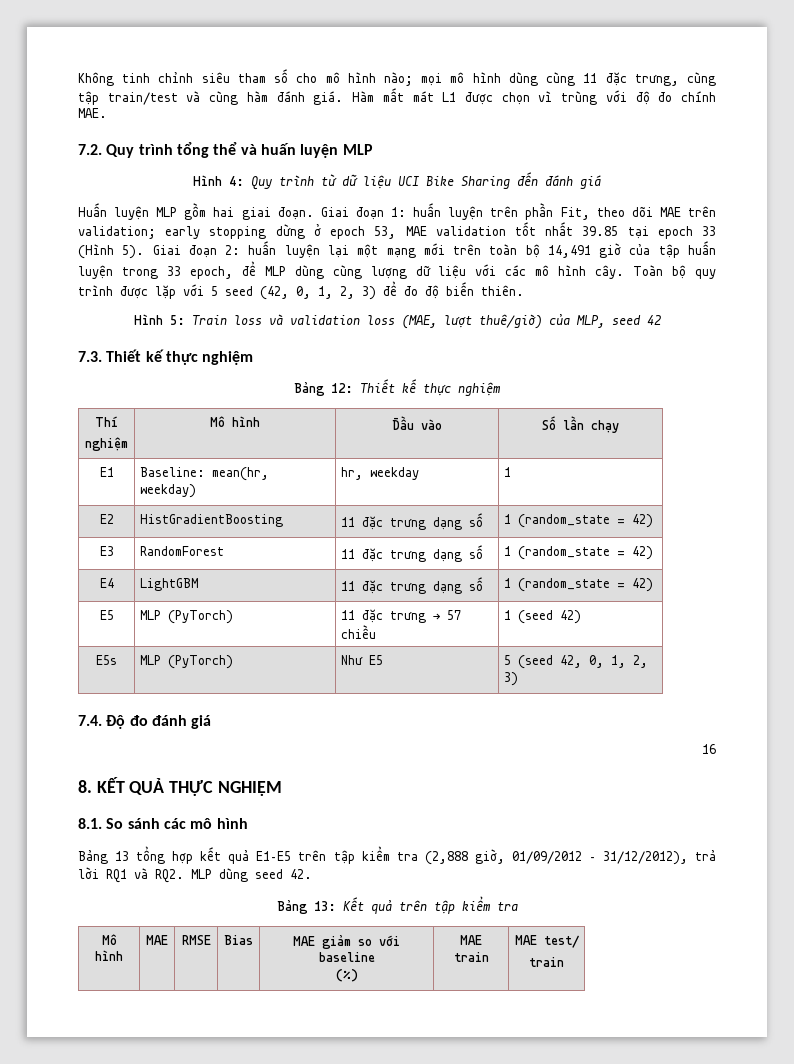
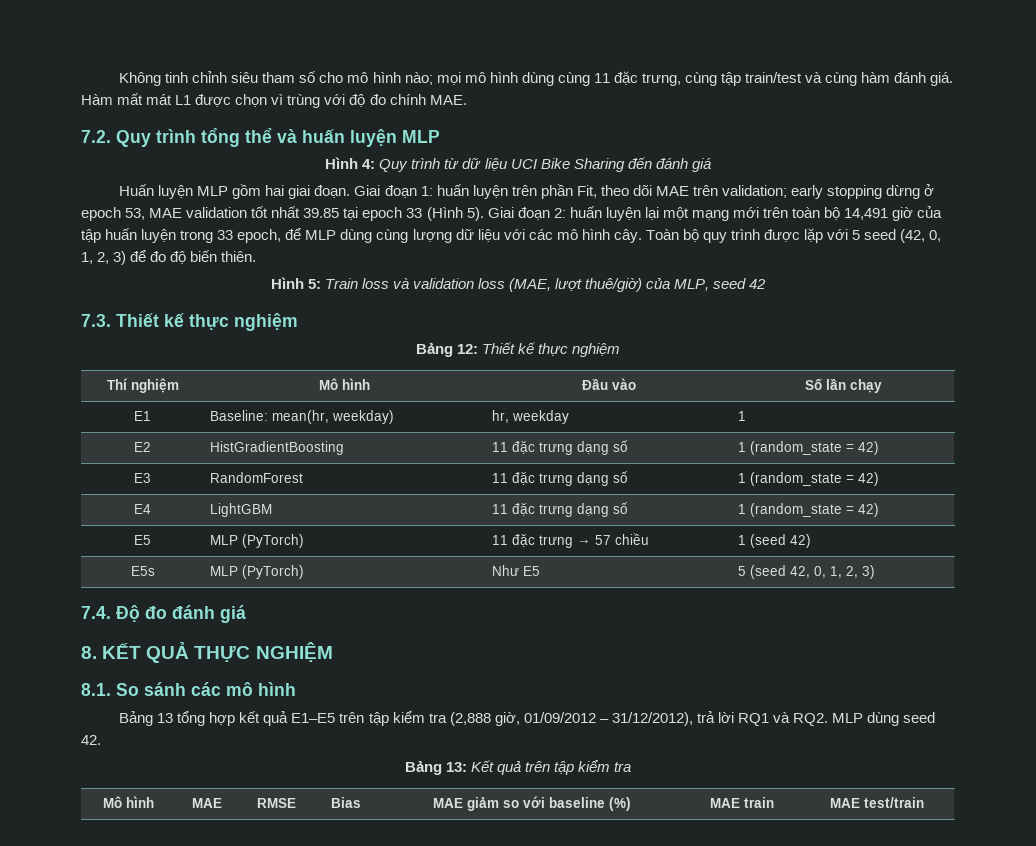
- Thí
- nghiệm | Mô hình | Đầu vào | Số lần chạy
+ Thí nghiệm | Mô hình | Đầu vào | Số lần chạy
- 16
- Mô hình | MAE | RMSE | Bias | MAE giảm so với baseline
- (%) | MAE train | MAE test/
- train
+ Mô hình | MAE | RMSE | Bias | MAE giảm so với baseline (%) | MAE train | MAE test/train

